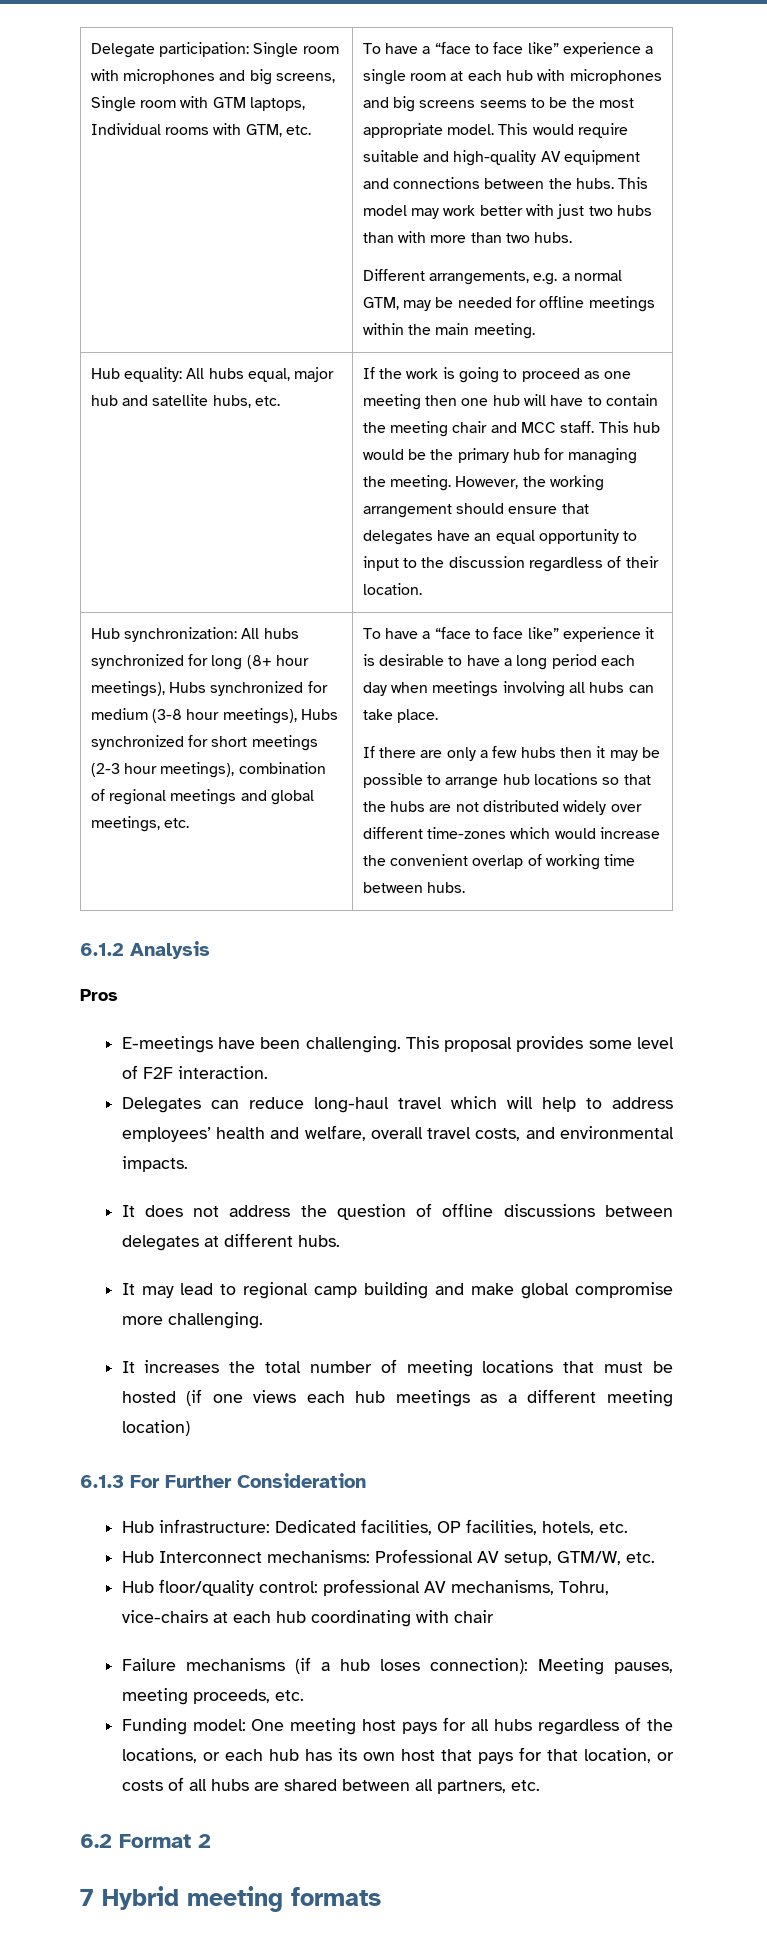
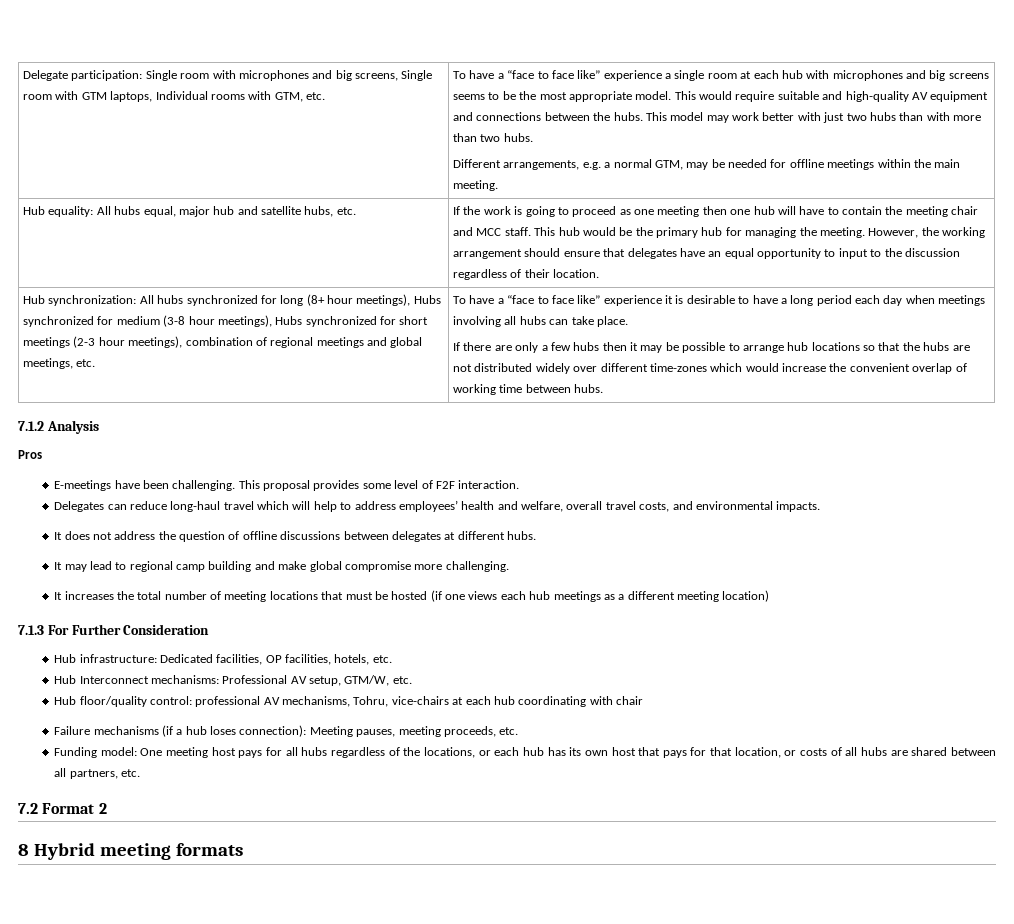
- 6.1.2 Analysis
+ 7.1.2 Analysis
- 6.1.3 For Further Consideration
+ 7.1.3 For Further Consideration
- 6.2 Format 2
+ 7.2 Format 2
- 7 Hybrid meeting formats
+ 8 Hybrid meeting formats

